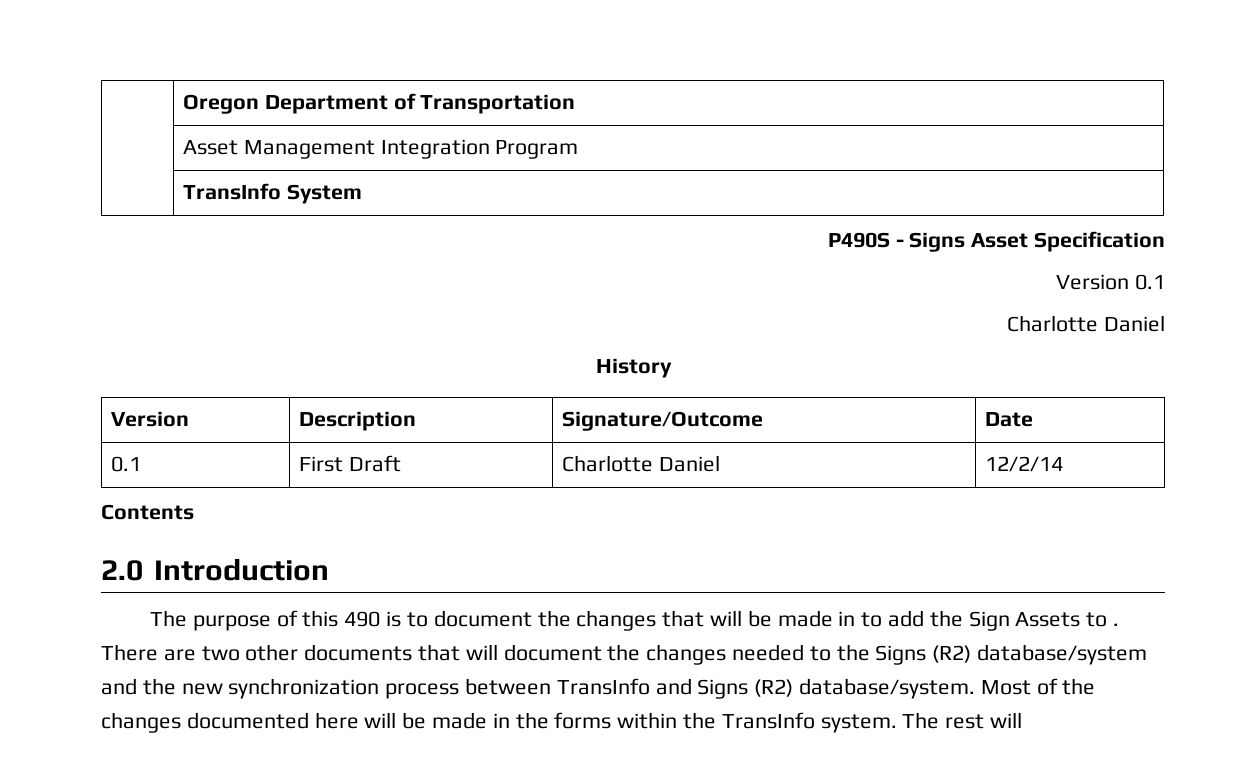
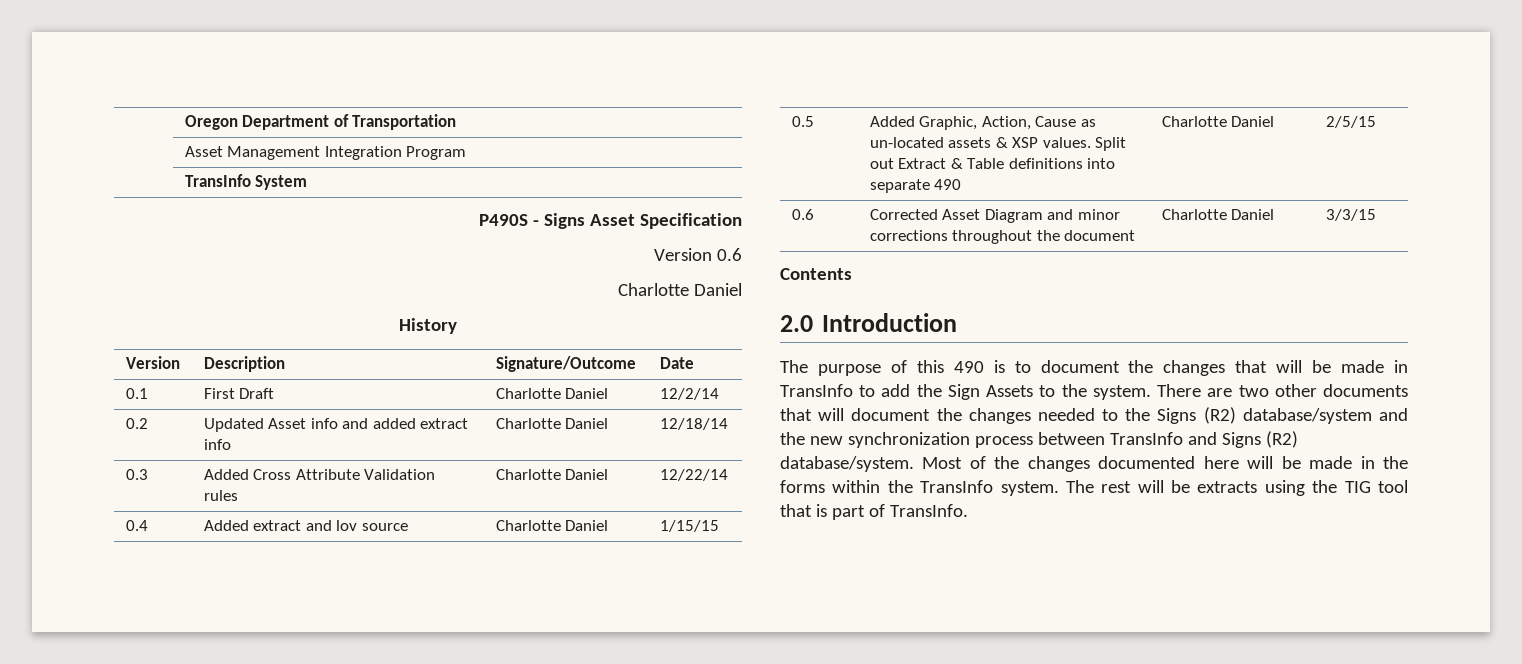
- Version 0.1
+ Version 0.6
+ 0.2 | Updated Asset info and added extract info | Charlotte Daniel | 12/18/14
+ 0.3 | Added Cross Attribute Validation rules | Charlotte Daniel | 12/22/14
+ 0.4 | Added extract and lov source | Charlotte Daniel | 1/15/15
+ 0.5 | Added Graphic, Action, Cause as un-located assets & XSP values. Split out Extract & Table definitions into separate 490 | Charlotte Daniel | 2/5/15
+ 0.6 | Corrected Asset Diagram and minor corrections throughout the document | Charlotte Daniel | 3/3/15
- The purpose of this 490 is to document the changes that will be made in to add the Sign Assets to .
+ The purpose of this 490 is to document the changes that will be made in TransInfo to add the Sign Assets to the system.
- The rest will
+ The rest will be extracts using the TIG tool that is part of TransInfo.

